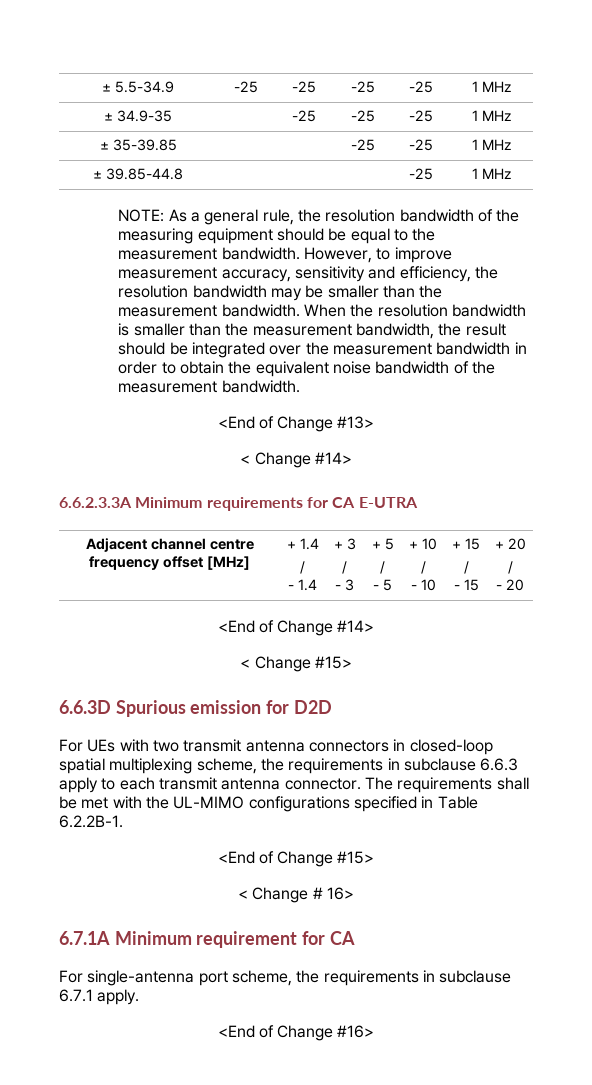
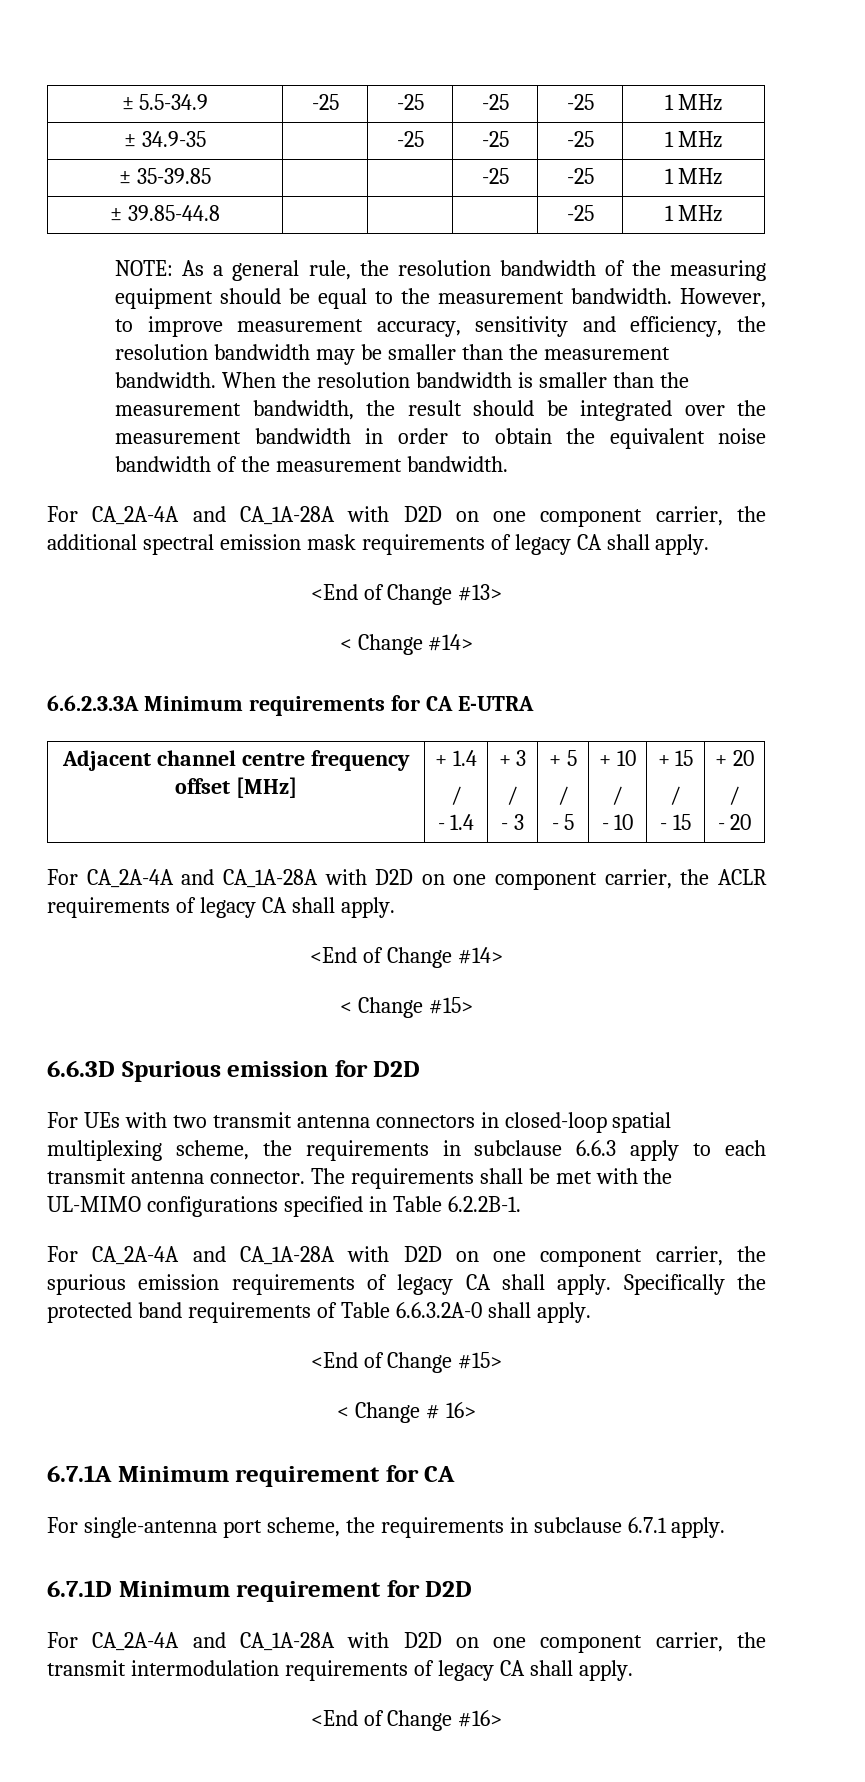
+ For CA_2A-4A and CA_1A-28A with D2D on one component carrier, the additional spectral emission mask requirements of legacy CA shall apply.
+ For CA_2A-4A and CA_1A-28A with D2D on one component carrier, the ACLR requirements of legacy CA shall apply.
+ For CA_2A-4A and CA_1A-28A with D2D on one component carrier, the spurious emission requirements of legacy CA shall apply. Specifically the protected band requirements of Table 6.6.3.2A-0 shall apply.
+ 6.7.1D Minimum requirement for D2D
+ For CA_2A-4A and CA_1A-28A with D2D on one component carrier, the transmit intermodulation requirements of legacy CA shall apply.

